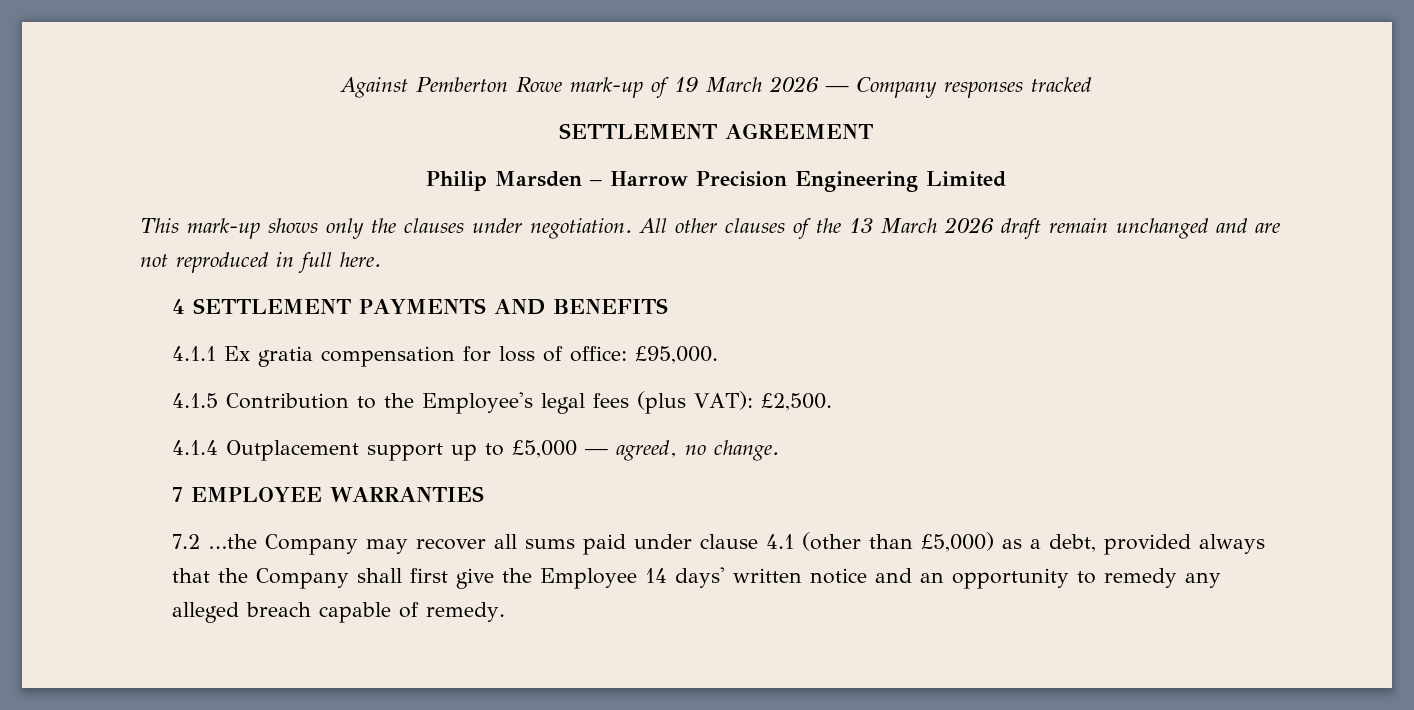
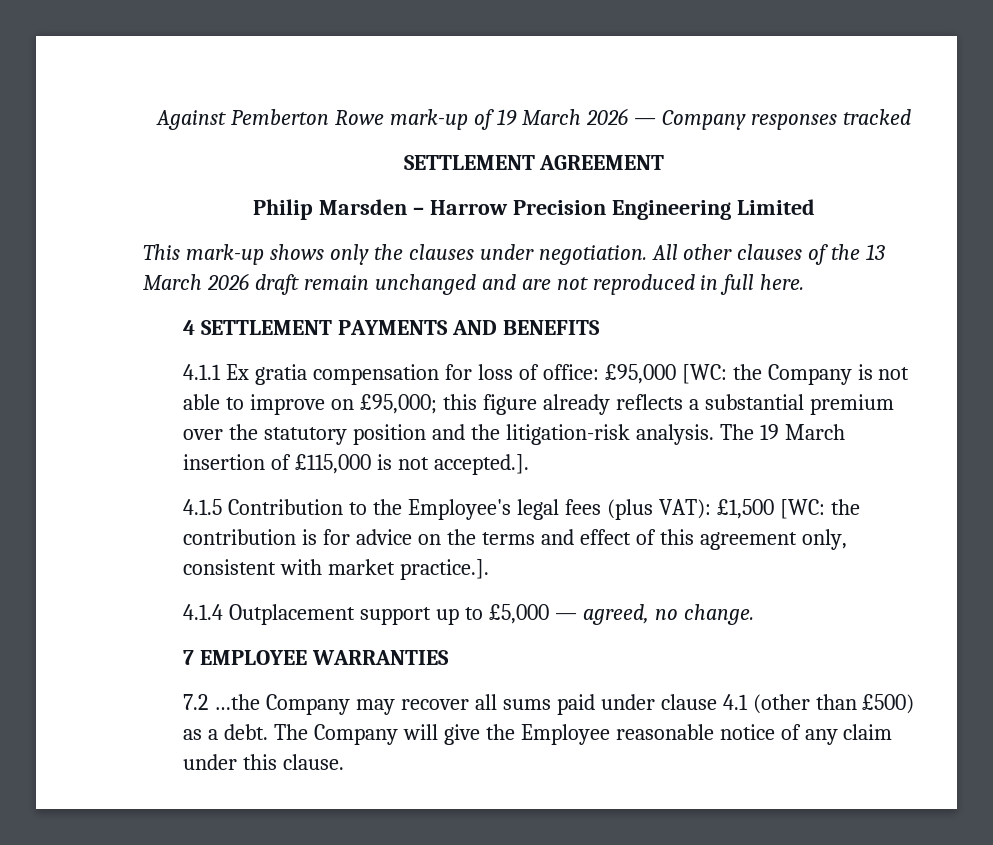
- 4.1.1 Ex gratia compensation for loss of office: £95,000.
+ 4.1.1 Ex gratia compensation for loss of office: £95,000 [WC: the Company is not able to improve on £95,000; this figure already reflects a substantial premium over the statutory position and the litigation-risk analysis. The 19 March insertion of £115,000 is not accepted.].
- 4.1.5 Contribution to the Employee's legal fees (plus VAT): £2,500.
+ 4.1.5 Contribution to the Employee's legal fees (plus VAT): £1,500 [WC: the contribution is for advice on the terms and effect of this agreement only, consistent with market practice.].
- 7.2 …the Company may recover all sums paid under clause 4.1 (other than £5,000) as a debt, provided always that the Company shall first give the Employee 14 days' written notice and an opportunity to remedy any alleged breach capable of remedy.
+ 7.2 …the Company may recover all sums paid under clause 4.1 (other than £500) as a debt. The Company will give the Employee reasonable notice of any claim under this clause.

